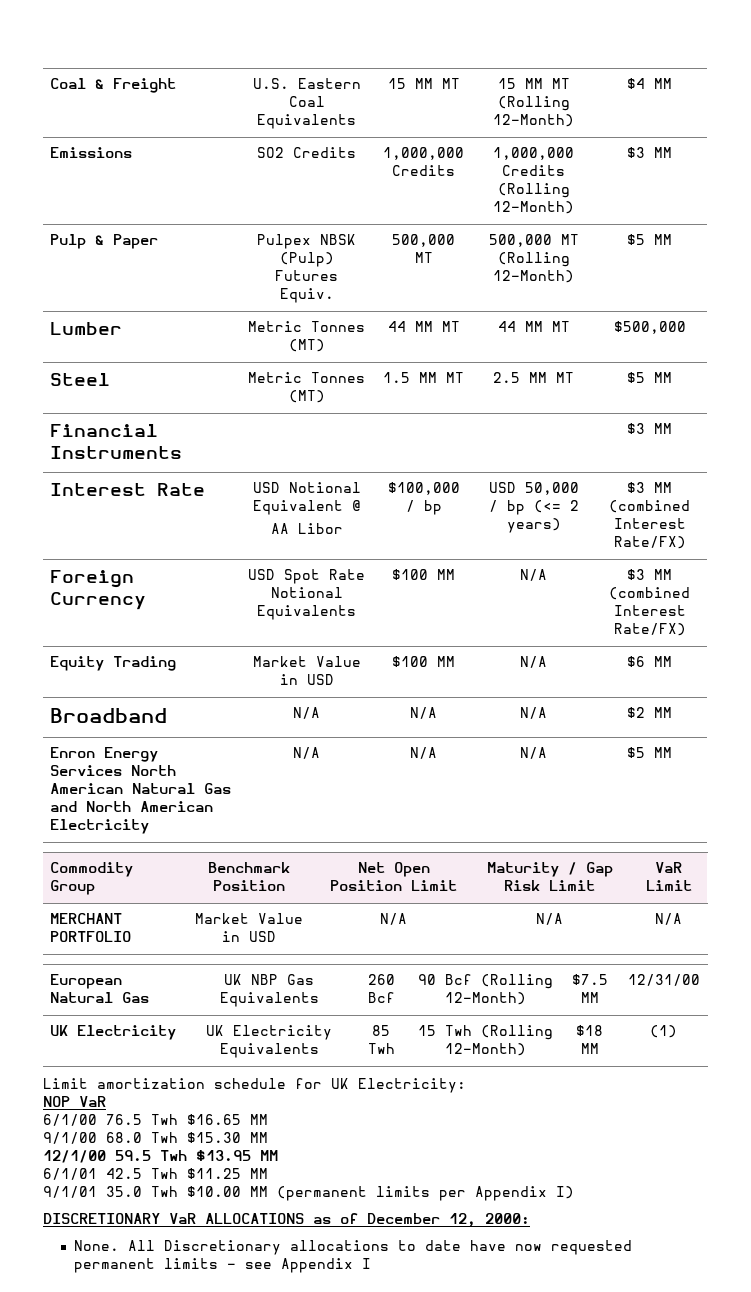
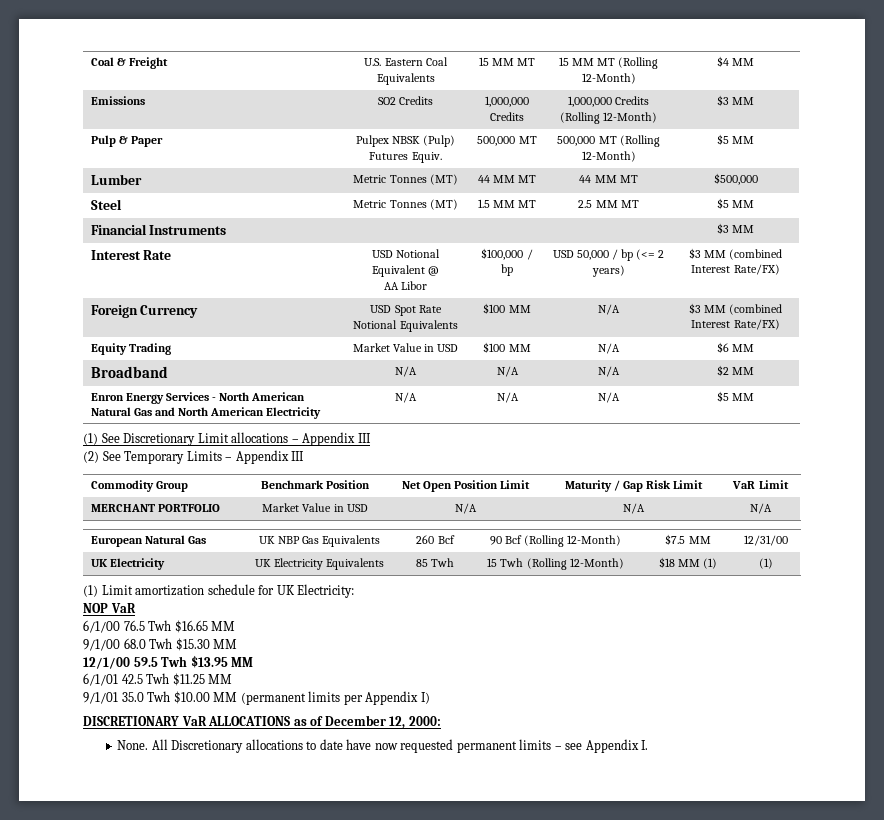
- Enron Energy Services North American Natural Gas and North American Electricity | N/A | N/A | N/A | $5 MM
+ Enron Energy Services - North American Natural Gas and North American Electricity | N/A | N/A | N/A | $5 MM
+ (1) See Discretionary Limit allocations – Appendix III
+ (2) See Temporary Limits – Appendix III
- UK Electricity | UK Electricity Equivalents | 85 Twh | 15 Twh (Rolling 12-Month) | $18 MM | (1)
+ UK Electricity | UK Electricity Equivalents | 85 Twh | 15 Twh (Rolling 12-Month) | $18 MM (1) | (1)
- Limit amortization schedule for UK Electricity:
+ (1) Limit amortization schedule for UK Electricity:
- All Discretionary allocations to date have now requested permanent limits – see Appendix I
+ All Discretionary allocations to date have now requested permanent limits – see Appendix I.

